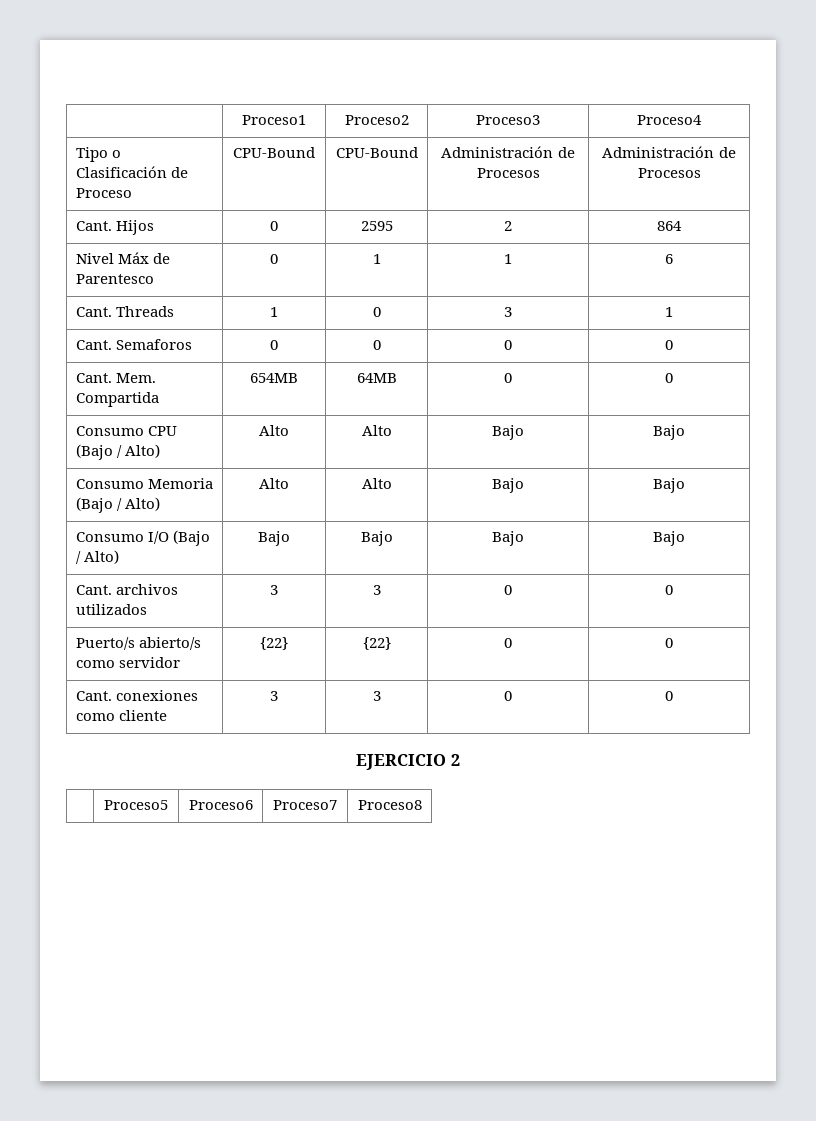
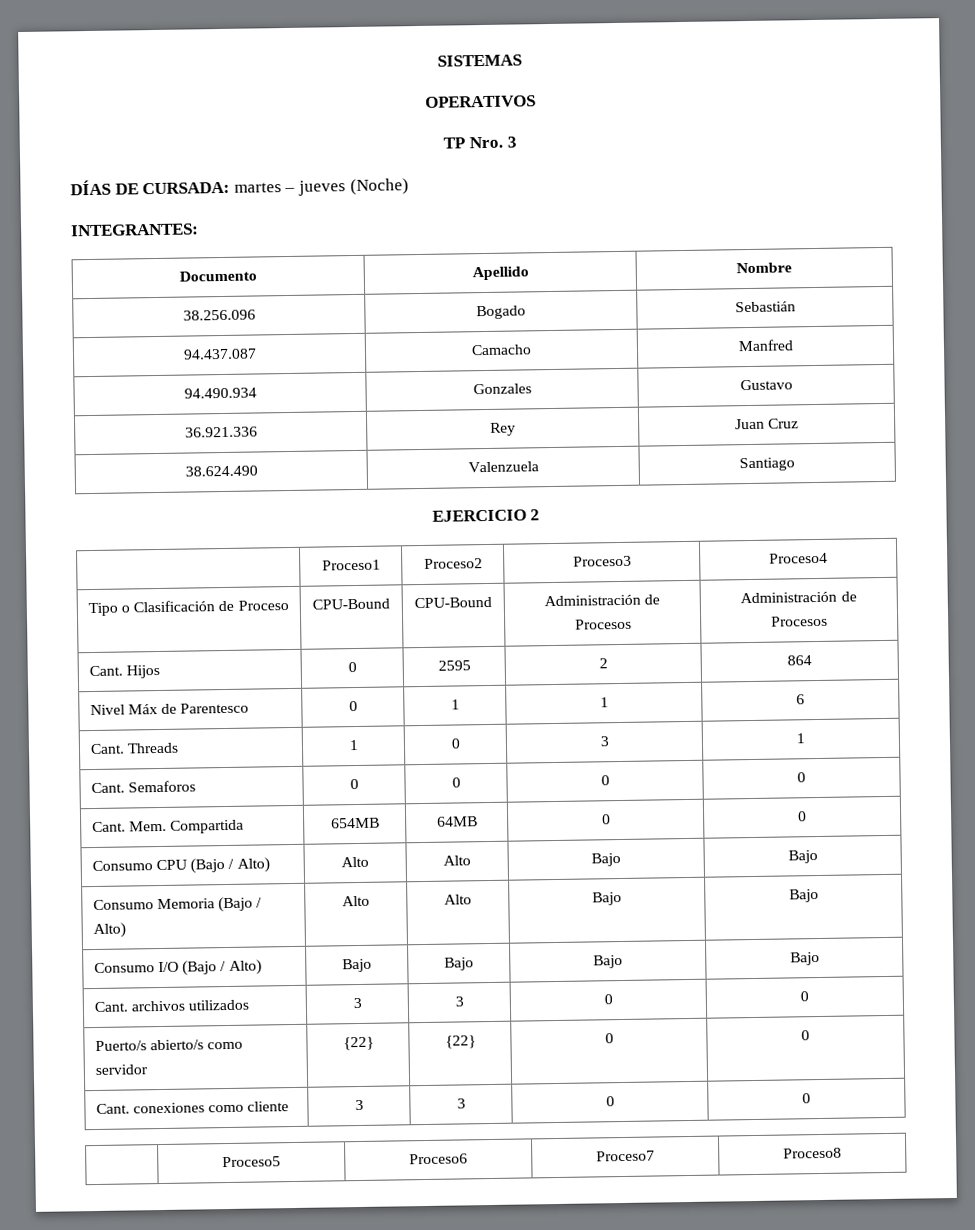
+ SISTEMAS
+ OPERATIVOS
+ TP Nro. 3
+ DÍAS DE CURSADA: martes – jueves (Noche)
+ INTEGRANTES:
+ Documento | Apellido | Nombre
+ 38.256.096 | Bogado | Sebastián
+ 94.437.087 | Camacho | Manfred
+ 94.490.934 | Gonzales | Gustavo
+ 36.921.336 | Rey | Juan Cruz
+ 38.624.490 | Valenzuela | Santiago
+ EJERCICIO 2
- EJERCICIO 2

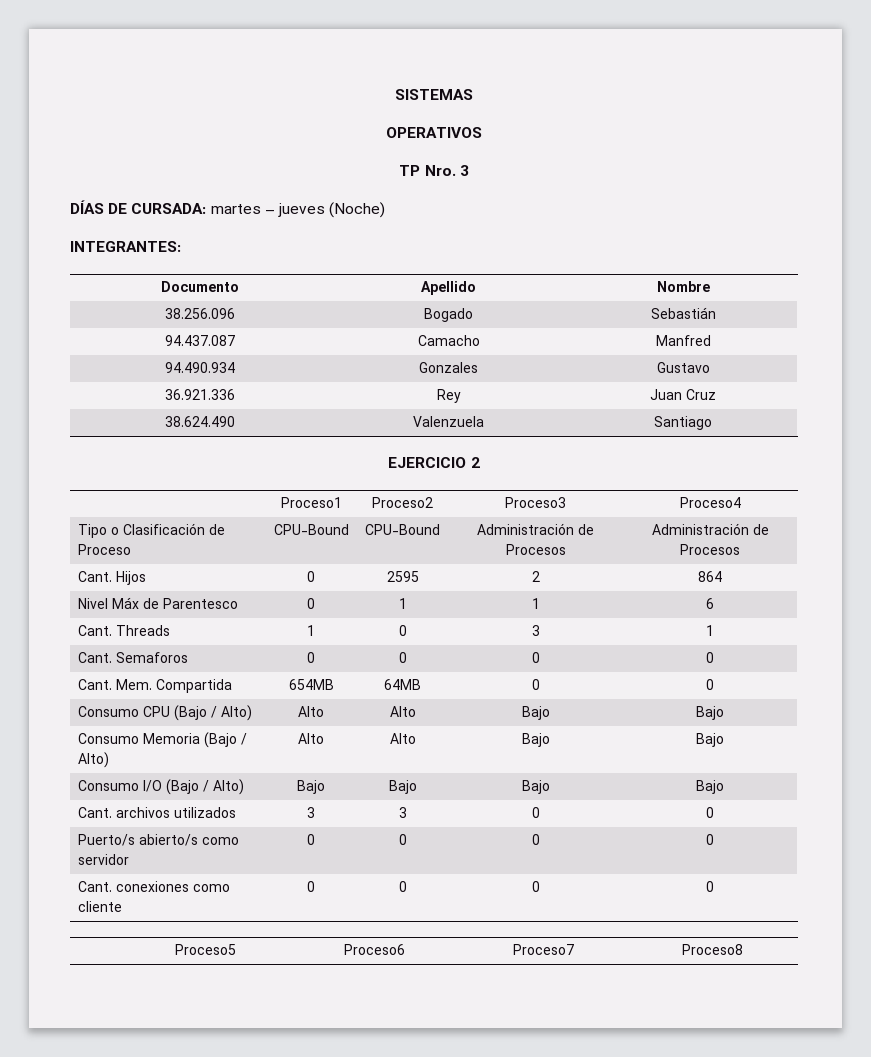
- Puerto/s abierto/s como servidor | {22} | {22} | 0 | 0
+ Puerto/s abierto/s como servidor | 0 | 0 | 0 | 0
- Cant. conexiones como cliente | 3 | 3 | 0 | 0
+ Cant. conexiones como cliente | 0 | 0 | 0 | 0

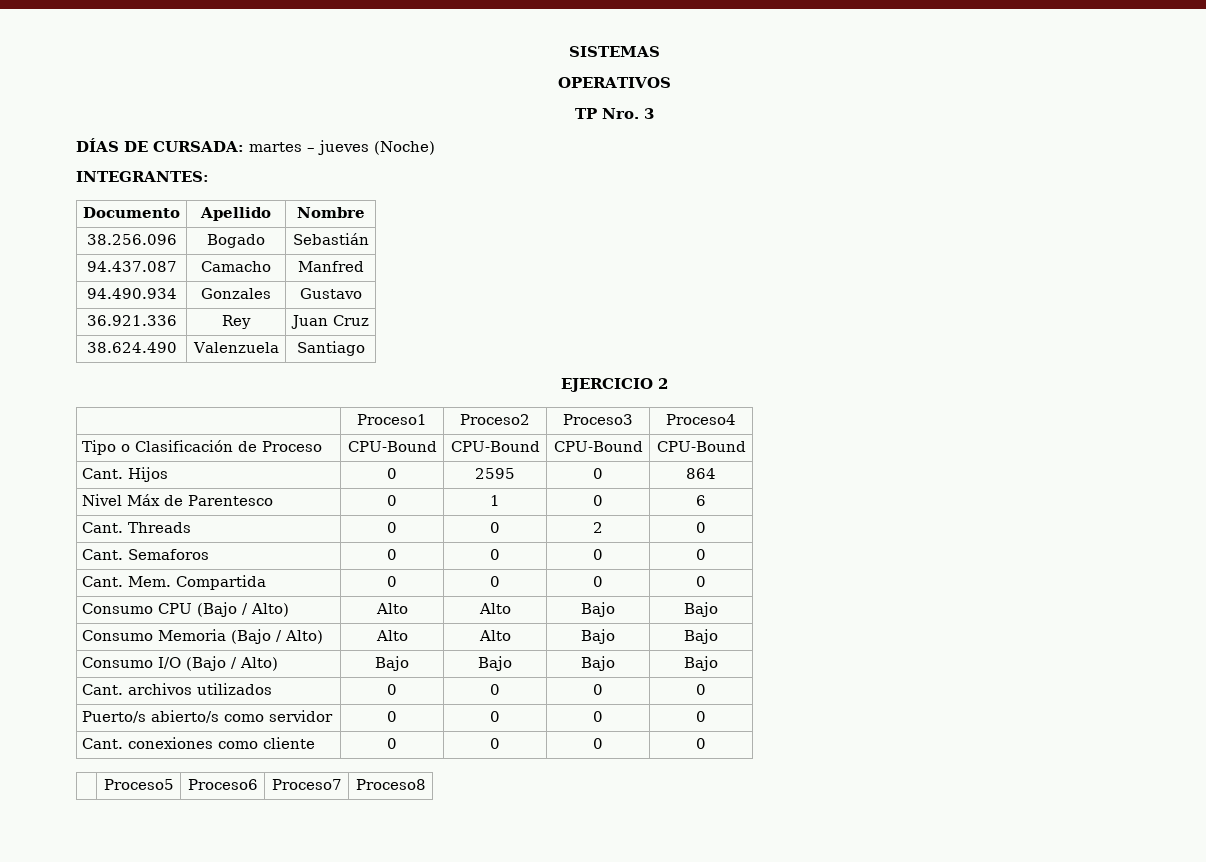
- Tipo o Clasificación de Proceso | CPU-Bound | CPU-Bound | Administración de Procesos | Administración de Procesos
+ Tipo o Clasificación de Proceso | CPU-Bound | CPU-Bound | CPU-Bound | CPU-Bound
- Cant. Hijos | 0 | 2595 | 2 | 864
+ Cant. Hijos | 0 | 2595 | 0 | 864
- Nivel Máx de Parentesco | 0 | 1 | 1 | 6
+ Nivel Máx de Parentesco | 0 | 1 | 0 | 6
- Cant. Threads | 1 | 0 | 3 | 1
+ Cant. Threads | 0 | 0 | 2 | 0
- Cant. Mem. Compartida | 654MB | 64MB | 0 | 0
+ Cant. Mem. Compartida | 0 | 0 | 0 | 0
- Cant. archivos utilizados | 3 | 3 | 0 | 0
+ Cant. archivos utilizados | 0 | 0 | 0 | 0

